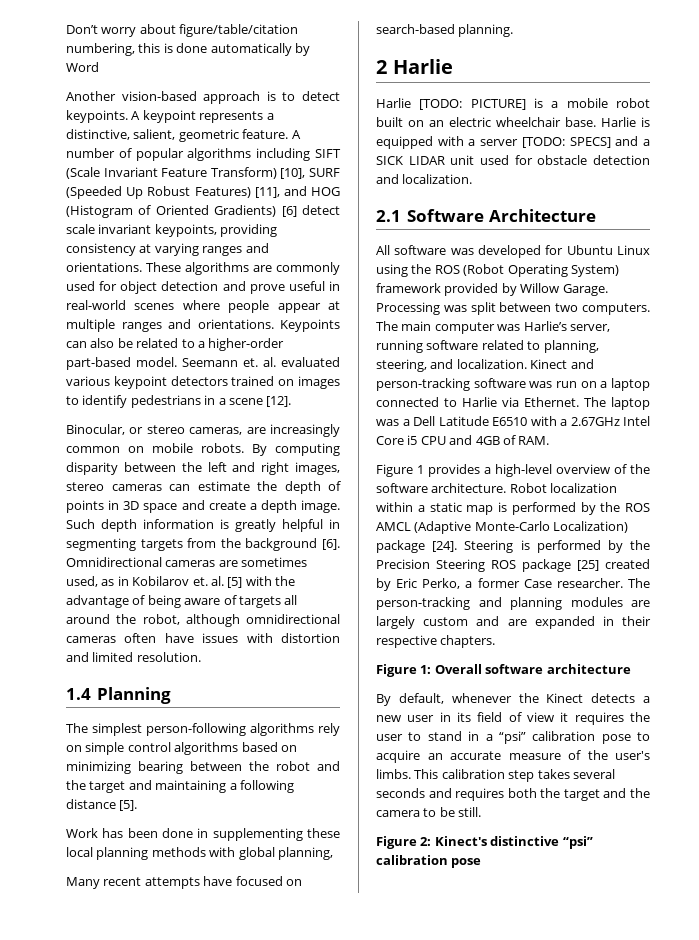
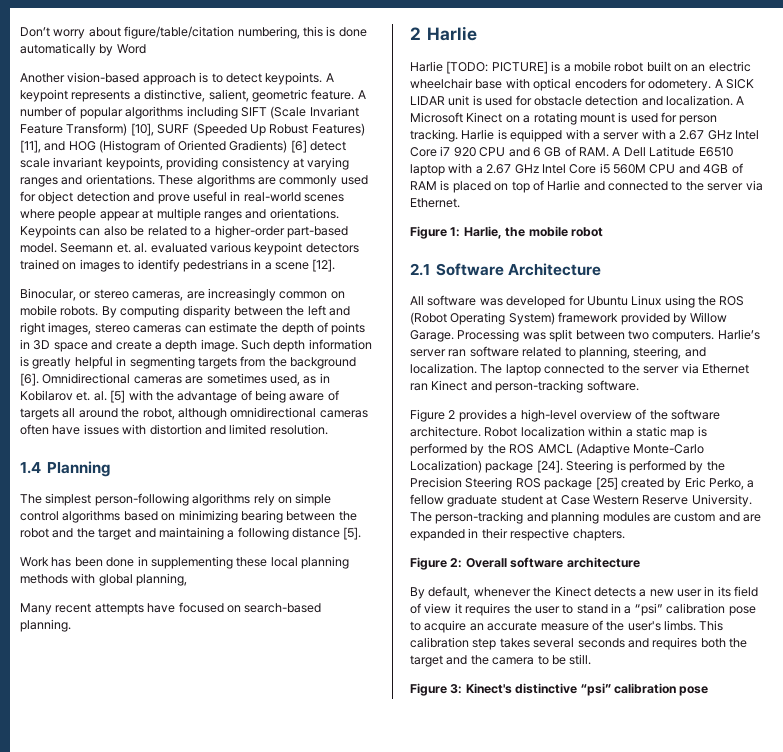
- Harlie [TODO: PICTURE] is a mobile robot built on an electric wheelchair base.
+ Harlie [TODO: PICTURE] is a mobile robot built on an electric wheelchair base with optical encoders for odometery. A SICK LIDAR unit is used for obstacle detection and localization. A Microsoft Kinect on a rotating mount is used for person tracking.
- Harlie is equipped with a server [TODO: SPECS] and a SICK LIDAR unit used for obstacle detection and localization.
+ Harlie is equipped with a server with a 2.67 GHz Intel Core i7 920 CPU and 6 GB of RAM. A Dell Latitude E6510 laptop with a 2.67 GHz Intel Core i5 560M CPU and 4GB of RAM is placed on top of Harlie and connected to the server via Ethernet.
+ Figure 1: Harlie, the mobile robot
- The main computer was Harlie’s server, running software related to planning, steering, and localization.
+ Harlie’s server ran software related to planning, steering, and localization.
- Kinect and person-tracking software was run on a laptop connected to Harlie via Ethernet. The laptop was a Dell Latitude E6510 with a 2.67GHz Intel Core i5 CPU and 4GB of RAM.
- Figure 1 provides a high-level overview of the software architecture.
+ The laptop connected to the server via Ethernet ran Kinect and person-tracking software.
+ Figure 2 provides a high-level overview of the software architecture.
- Steering is performed by the Precision Steering ROS package [25] created by Eric Perko, a former Case researcher.
+ Steering is performed by the Precision Steering ROS package [25] created by Eric Perko, a fellow graduate student at Case Western Reserve University.
- The person-tracking and planning modules are largely custom and are expanded in their respective chapters.
+ The person-tracking and planning modules are custom and are expanded in their respective chapters.
- Figure 1: Overall software architecture
+ Figure 2: Overall software architecture
- Figure 2: Kinect's distinctive “psi” calibration pose
+ Figure 3: Kinect's distinctive “psi” calibration pose

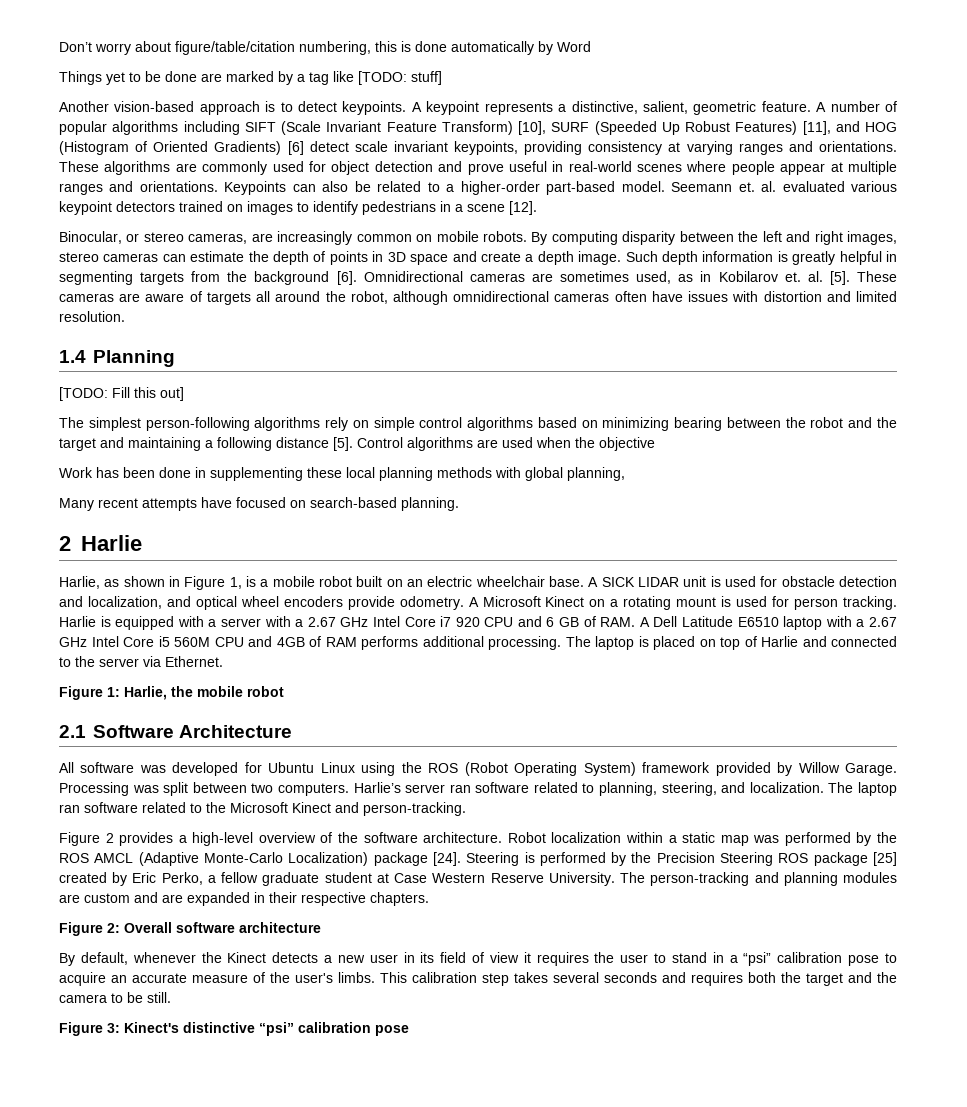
+ Things yet to be done are marked by a tag like [TODO: stuff]
- Omnidirectional cameras are sometimes used, as in Kobilarov et. al. [5] with the advantage of being aware of targets all around the robot, although omnidirectional cameras often have issues with distortion and limited resolution.
+ Omnidirectional cameras are sometimes used, as in Kobilarov et. al. [5]. These cameras are aware of targets all around the robot, although omnidirectional cameras often have issues with distortion and limited resolution.
+ [TODO: Fill this out]
+ Control algorithms are used when the objective
- Harlie [TODO: PICTURE] is a mobile robot built on an electric wheelchair base with optical encoders for odometery.
+ Harlie, as shown in Figure 1, is a mobile robot built on an electric wheelchair base.
- A SICK LIDAR unit is used for obstacle detection and localization.
+ A SICK LIDAR unit is used for obstacle detection and localization, and optical wheel encoders provide odometry.
- Harlie is equipped with a server with a 2.67 GHz Intel Core i7 920 CPU and 6 GB of RAM. A Dell Latitude E6510 laptop with a 2.67 GHz Intel Core i5 560M CPU and 4GB of RAM is placed on top of Harlie and connected to the server via Ethernet.
+ Harlie is equipped with a server with a 2.67 GHz Intel Core i7 920 CPU and 6 GB of RAM. A Dell Latitude E6510 laptop with a 2.67 GHz Intel Core i5 560M CPU and 4GB of RAM performs additional processing. The laptop is placed on top of Harlie and connected to the server via Ethernet.
- The laptop connected to the server via Ethernet ran Kinect and person-tracking software.
+ The laptop ran software related to the Microsoft Kinect and person-tracking.
- Robot localization within a static map is performed by the ROS AMCL (Adaptive Monte-Carlo Localization) package [24].
+ Robot localization within a static map was performed by the ROS AMCL (Adaptive Monte-Carlo Localization) package [24].

